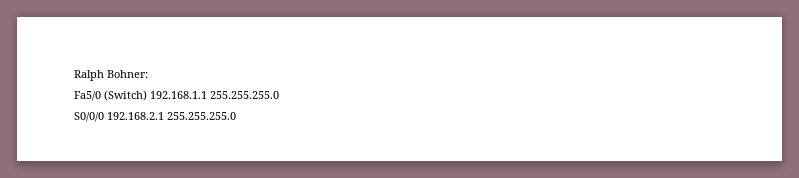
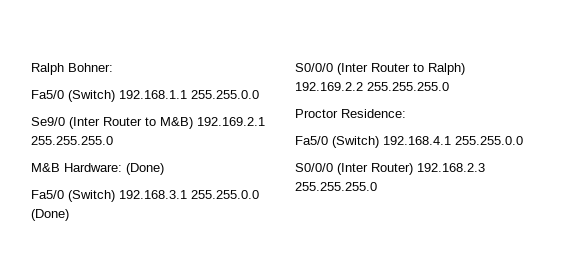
- Fa5/0 (Switch) 192.168.1.1 255.255.255.0
- S0/0/0 192.168.2.1 255.255.255.0
+ Fa5/0 (Switch) 192.168.1.1 255.255.0.0
+ Se9/0 (Inter Router to M&B) 192.169.2.1 255.255.255.0
+ M&B Hardware: (Done)
+ Fa5/0 (Switch) 192.168.3.1 255.255.0.0 (Done)
+ S0/0/0 (Inter Router to Ralph) 192.169.2.2 255.255.255.0
+ Proctor Residence:
+ Fa5/0 (Switch) 192.168.4.1 255.255.0.0
+ S0/0/0 (Inter Router) 192.168.2.3 255.255.255.0

